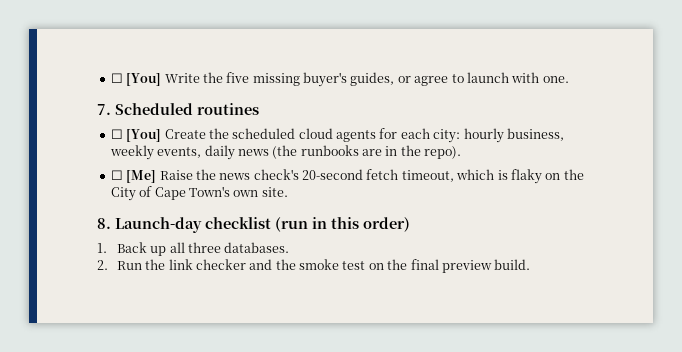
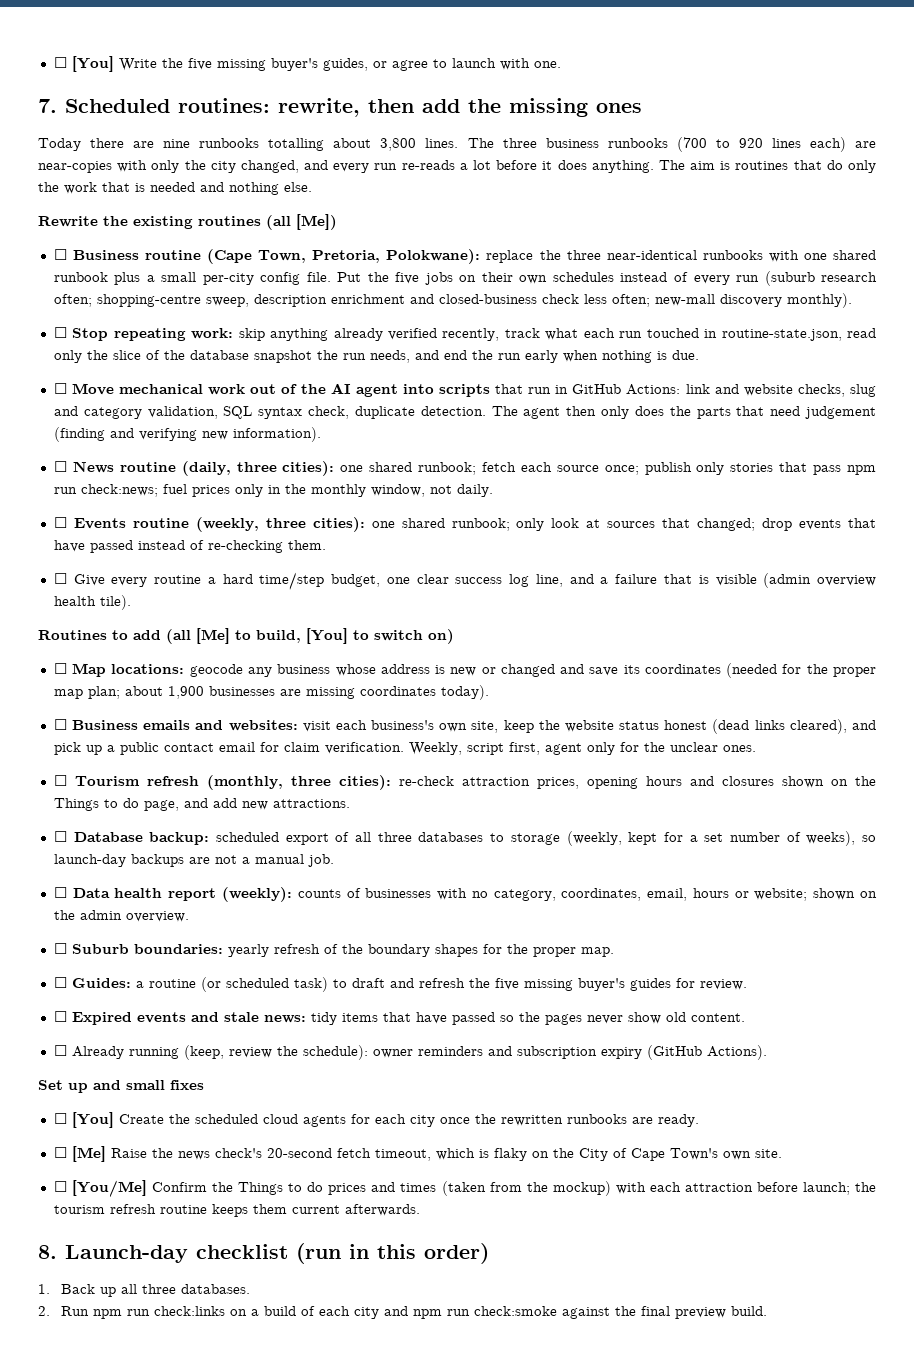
- 7. Scheduled routines
+ 7. Scheduled routines: rewrite, then add the missing ones
+ Today there are nine runbooks totalling about 3,800 lines. The three business runbooks (700 to 920 lines each) are near-copies with only the city changed, and every run re-reads a lot before it does anything. The aim is routines that do only the work that is needed and nothing else.
+ Rewrite the existing routines (all [Me])
+ ☐ Business routine (Cape Town, Pretoria, Polokwane): replace the three near-identical runbooks with one shared runbook plus a small per-city config file. Put the five jobs on their own schedules instead of every run (suburb research often; shopping-centre sweep, description enrichment and closed-business check less often; new-mall discovery monthly).
+ ☐ Stop repeating work: skip anything already verified recently, track what each run touched in routine-state.json, read only the slice of the database snapshot the run needs, and end the run early when nothing is due.
+ ☐ Move mechanical work out of the AI agent into scripts that run in GitHub Actions: link and website checks, slug and category validation, SQL syntax check, duplicate detection. The agent then only does the parts that need judgement (finding and verifying new information).
+ ☐ News routine (daily, three cities): one shared runbook; fetch each source once; publish only stories that pass npm run check:news; fuel prices only in the monthly window, not daily.
+ ☐ Events routine (weekly, three cities): one shared runbook; only look at sources that changed; drop events that have passed instead of re-checking them.
+ ☐ Give every routine a hard time/step budget, one clear success log line, and a failure that is visible (admin overview health tile).
+ Routines to add (all [Me] to build, [You] to switch on)
+ ☐ Map locations: geocode any business whose address is new or changed and save its coordinates (needed for the proper map plan; about 1,900 businesses are missing coordinates today).
+ ☐ Business emails and websites: visit each business's own site, keep the website status honest (dead links cleared), and pick up a public contact email for claim verification. Weekly, script first, agent only for the unclear ones.
+ ☐ Tourism refresh (monthly, three cities): re-check attraction prices, opening hours and closures shown on the Things to do page, and add new attractions.
+ ☐ Database backup: scheduled export of all three databases to storage (weekly, kept for a set number of weeks), so launch-day backups are not a manual job.
+ ☐ Data health report (weekly): counts of businesses with no category, coordinates, email, hours or website; shown on the admin overview.
+ ☐ Suburb boundaries: yearly refresh of the boundary shapes for the proper map.
+ ☐ Guides: a routine (or scheduled task) to draft and refresh the five missing buyer's guides for review.
+ ☐ Expired events and stale news: tidy items that have passed so the pages never show old content.
+ ☐ Already running (keep, review the schedule): owner reminders and subscription expiry (GitHub Actions).
+ Set up and small fixes
- ☐ [You] Create the scheduled cloud agents for each city: hourly business, weekly events, daily news (the runbooks are in the repo).
+ ☐ [You] Create the scheduled cloud agents for each city once the rewritten runbooks are ready.
+ ☐ [You/Me] Confirm the Things to do prices and times (taken from the mockup) with each attraction before launch; the tourism refresh routine keeps them current afterwards.
- 2. Run the link checker and the smoke test on the final preview build.
+ 2. Run npm run check:links on a build of each city and npm run check:smoke against the final preview build.

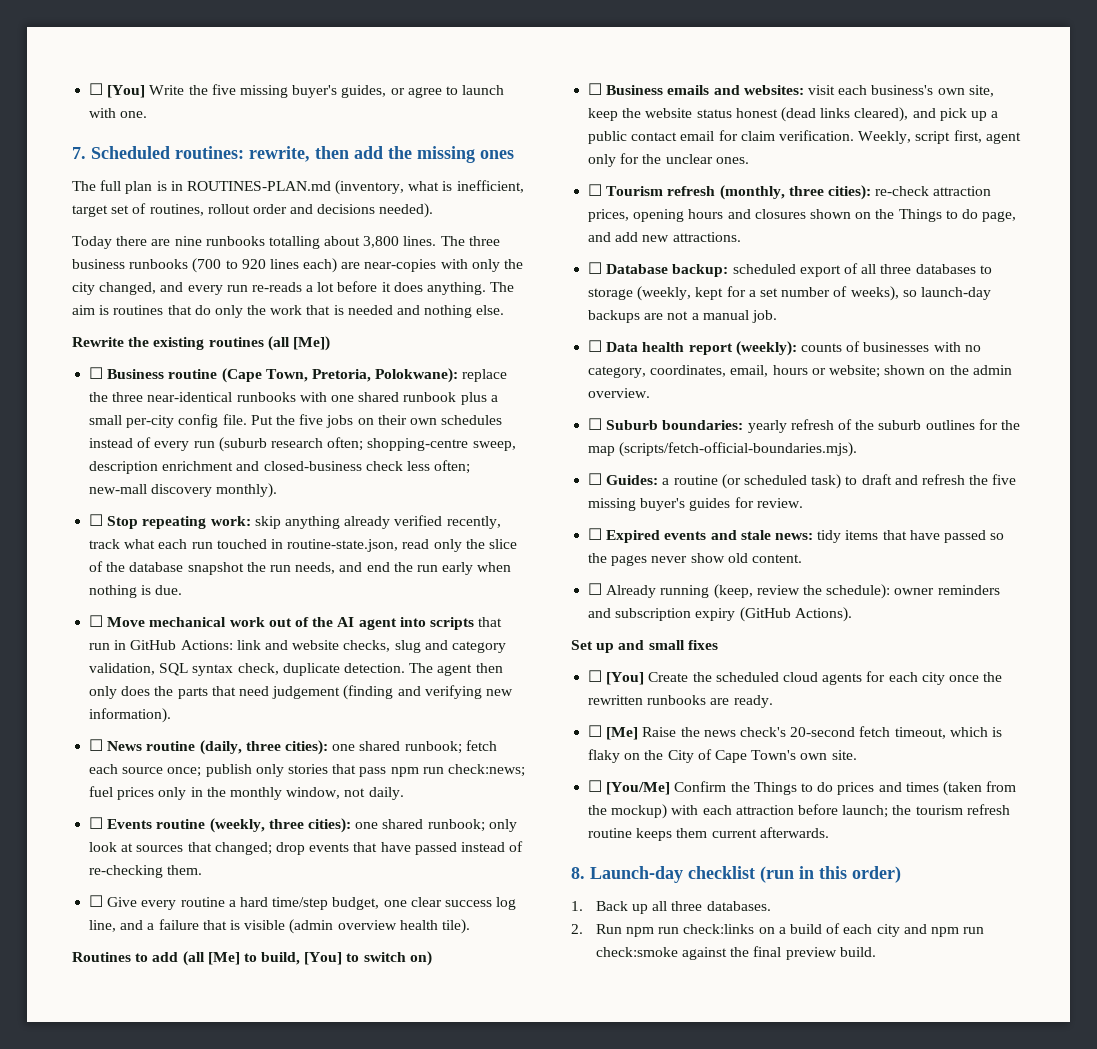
+ The full plan is in ROUTINES-PLAN.md (inventory, what is inefficient, target set of routines, rollout order and decisions needed).
- ☐ Map locations: geocode any business whose address is new or changed and save its coordinates (needed for the proper map plan; about 1,900 businesses are missing coordinates today).
- ☐ Suburb boundaries: yearly refresh of the boundary shapes for the proper map.
+ ☐ Suburb boundaries: yearly refresh of the suburb outlines for the map (scripts/fetch-official-boundaries.mjs).

